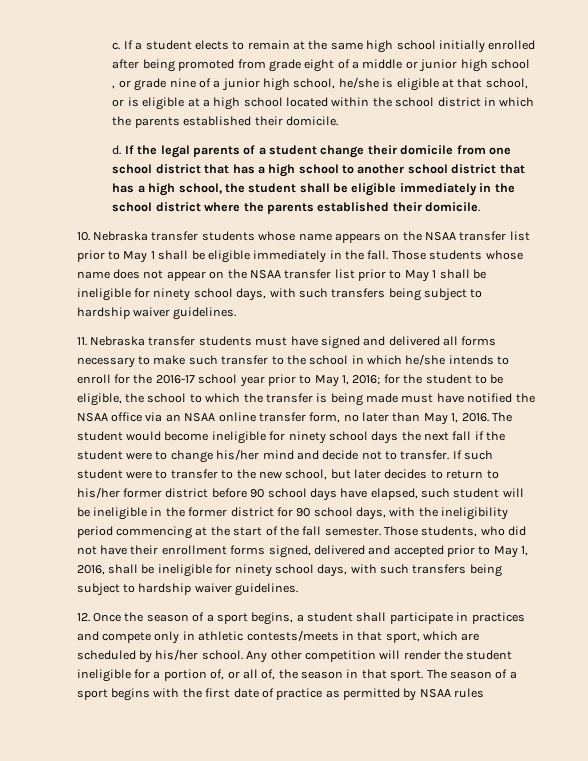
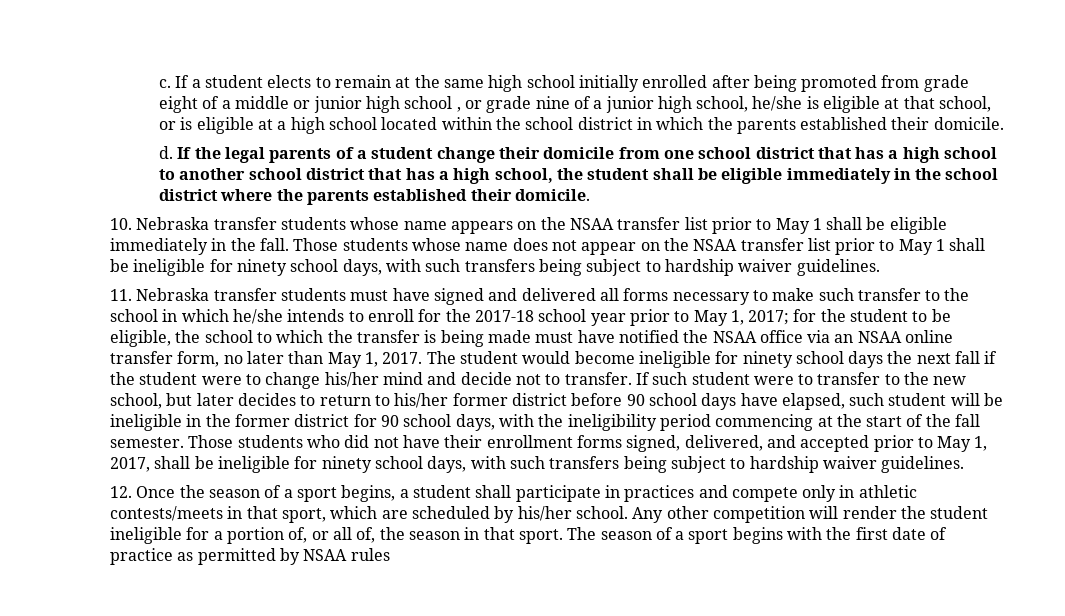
- 11. Nebraska transfer students must have signed and delivered all forms necessary to make such transfer to the school in which he/she intends to enroll for the 2016-17 school year prior to May 1, 2016;
+ 11. Nebraska transfer students must have signed and delivered all forms necessary to make such transfer to the school in which he/she intends to enroll for the 2017-18 school year prior to May 1, 2017;
- for the student to be eligible, the school to which the transfer is being made must have notified the NSAA office via an NSAA online transfer form, no later than May 1, 2016.
+ for the student to be eligible, the school to which the transfer is being made must have notified the NSAA office via an NSAA online transfer form, no later than May 1, 2017.
- Those students, who did not have their enrollment forms signed, delivered and accepted prior to May 1, 2016, shall be ineligible for ninety school days, with such transfers being subject to hardship waiver guidelines.
+ Those students who did not have their enrollment forms signed, delivered, and accepted prior to May 1, 2017, shall be ineligible for ninety school days, with such transfers being subject to hardship waiver guidelines.

